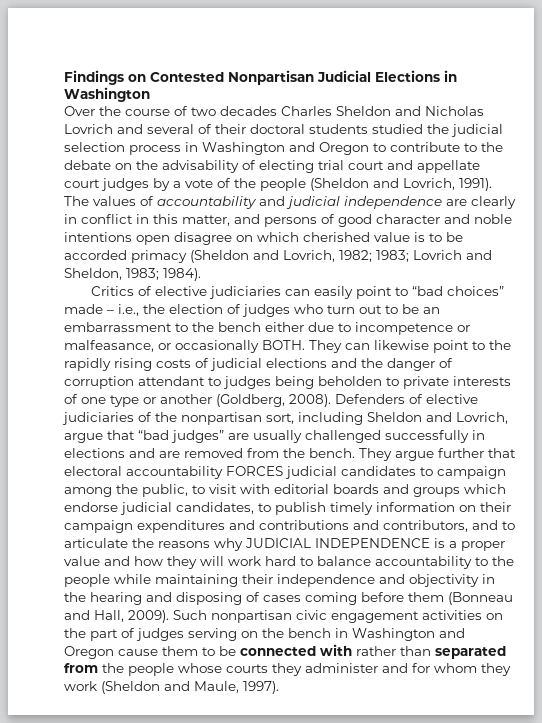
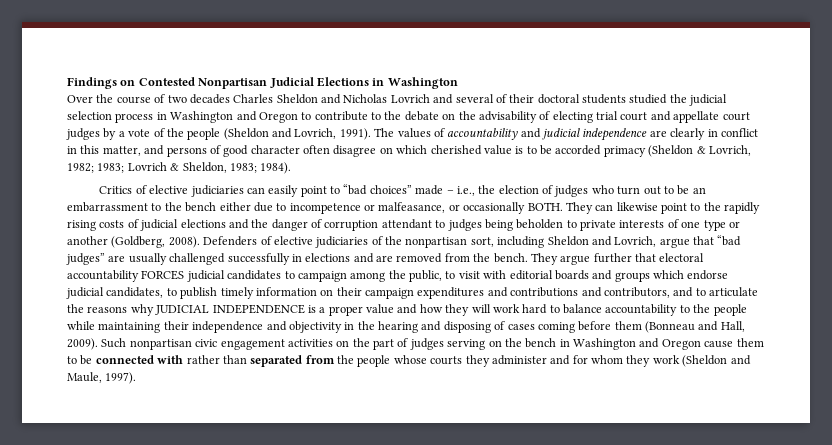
- The values of accountability and judicial independence are clearly in conflict in this matter, and persons of good character and noble intentions open disagree on which cherished value is to be accorded primacy (Sheldon and Lovrich, 1982; 1983; Lovrich and Sheldon, 1983; 1984).
+ The values of accountability and judicial independence are clearly in conflict in this matter, and persons of good character often disagree on which cherished value is to be accorded primacy (Sheldon & Lovrich, 1982; 1983; Lovrich & Sheldon, 1983; 1984).

